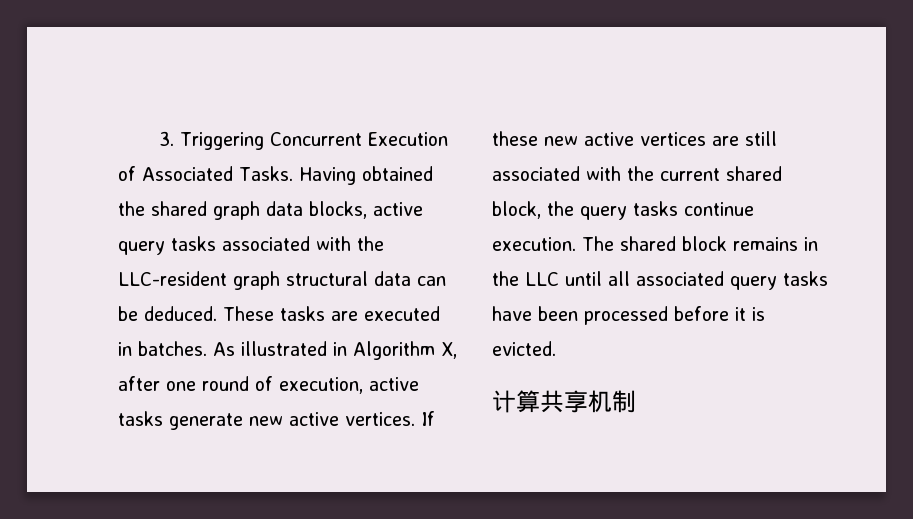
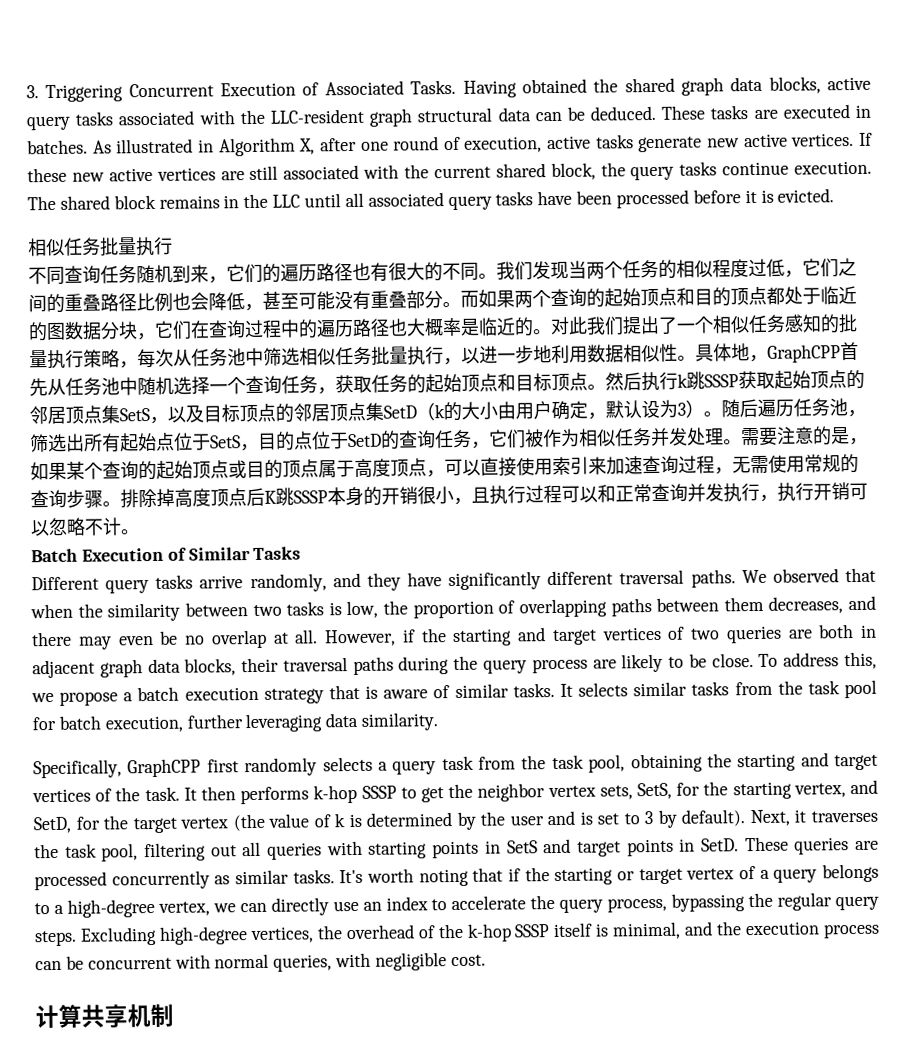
  The shared block remains in the LLC until all associated query tasks have been processed before it is evicted.
+ 相似任务批量执行
+ 不同查询任务随机到来，它们的遍历路径也有很大的不同。我们发现当两个任务的相似程度过低，它们之间的重叠路径比例也会降低，甚至可能没有重叠部分。而如果两个查询的起始顶点和目的顶点都处于临近的图数据分块，它们在查询过程中的遍历路径也大概率是临近的。对此我们提出了一个相似任务感知的批量执行策略，每次从任务池中筛选相似任务批量执行，以进一步地利用数据相似性。具体地，GraphCPP首先从任务池中随机选择一个查询任务，获取任务的起始顶点和目标顶点。然后执行k跳SSSP获取起始顶点的邻居顶点集SetS，以及目标顶点的邻居顶点集SetD（k的大小由用户确定，默认设为3）。随后遍历任务池，筛选出所有起始点位于SetS，目的点位于SetD的查询任务，它们被作为相似任务并发处理。需要注意的是，如果某个查询的起始顶点或目的顶点属于高度顶点，可以直接使用索引来加速查询过程，无需使用常规的查询步骤。排除掉高度顶点后K跳SSSP本身的开销很小，且执行过程可以和正常查询并发执行，执行开销可以忽略不计。
+ Batch Execution of Similar Tasks
+ Different query tasks arrive randomly, and they have significantly different traversal paths. We observed that when the similarity between two tasks is low, the proportion of overlapping paths between them decreases, and there may even be no overlap at all. However, if the starting and target vertices of two queries are both in adjacent graph data blocks, their traversal paths during the query process are likely to be close. To address this, we propose a batch execution strategy that is aware of similar tasks. It selects similar tasks from the task pool for batch execution, further leveraging data similarity.
+ Specifically, GraphCPP first randomly selects a query task from the task pool, obtaining the starting and target vertices of the task. It then performs k-hop SSSP to get the neighbor vertex sets, SetS, for the starting vertex, and SetD, for the target vertex (the value of k is determined by the user and is set to 3 by default). Next, it traverses the task pool, filtering out all queries with starting points in SetS and target points in SetD. These queries are processed concurrently as similar tasks. It's worth noting that if the starting or target vertex of a query belongs to a high-degree vertex, we can directly use an index to accelerate the query process, bypassing the regular query steps. Excluding high-degree vertices, the overhead of the k-hop SSSP itself is minimal, and the execution process can be concurrent with normal queries, with negligible cost.

